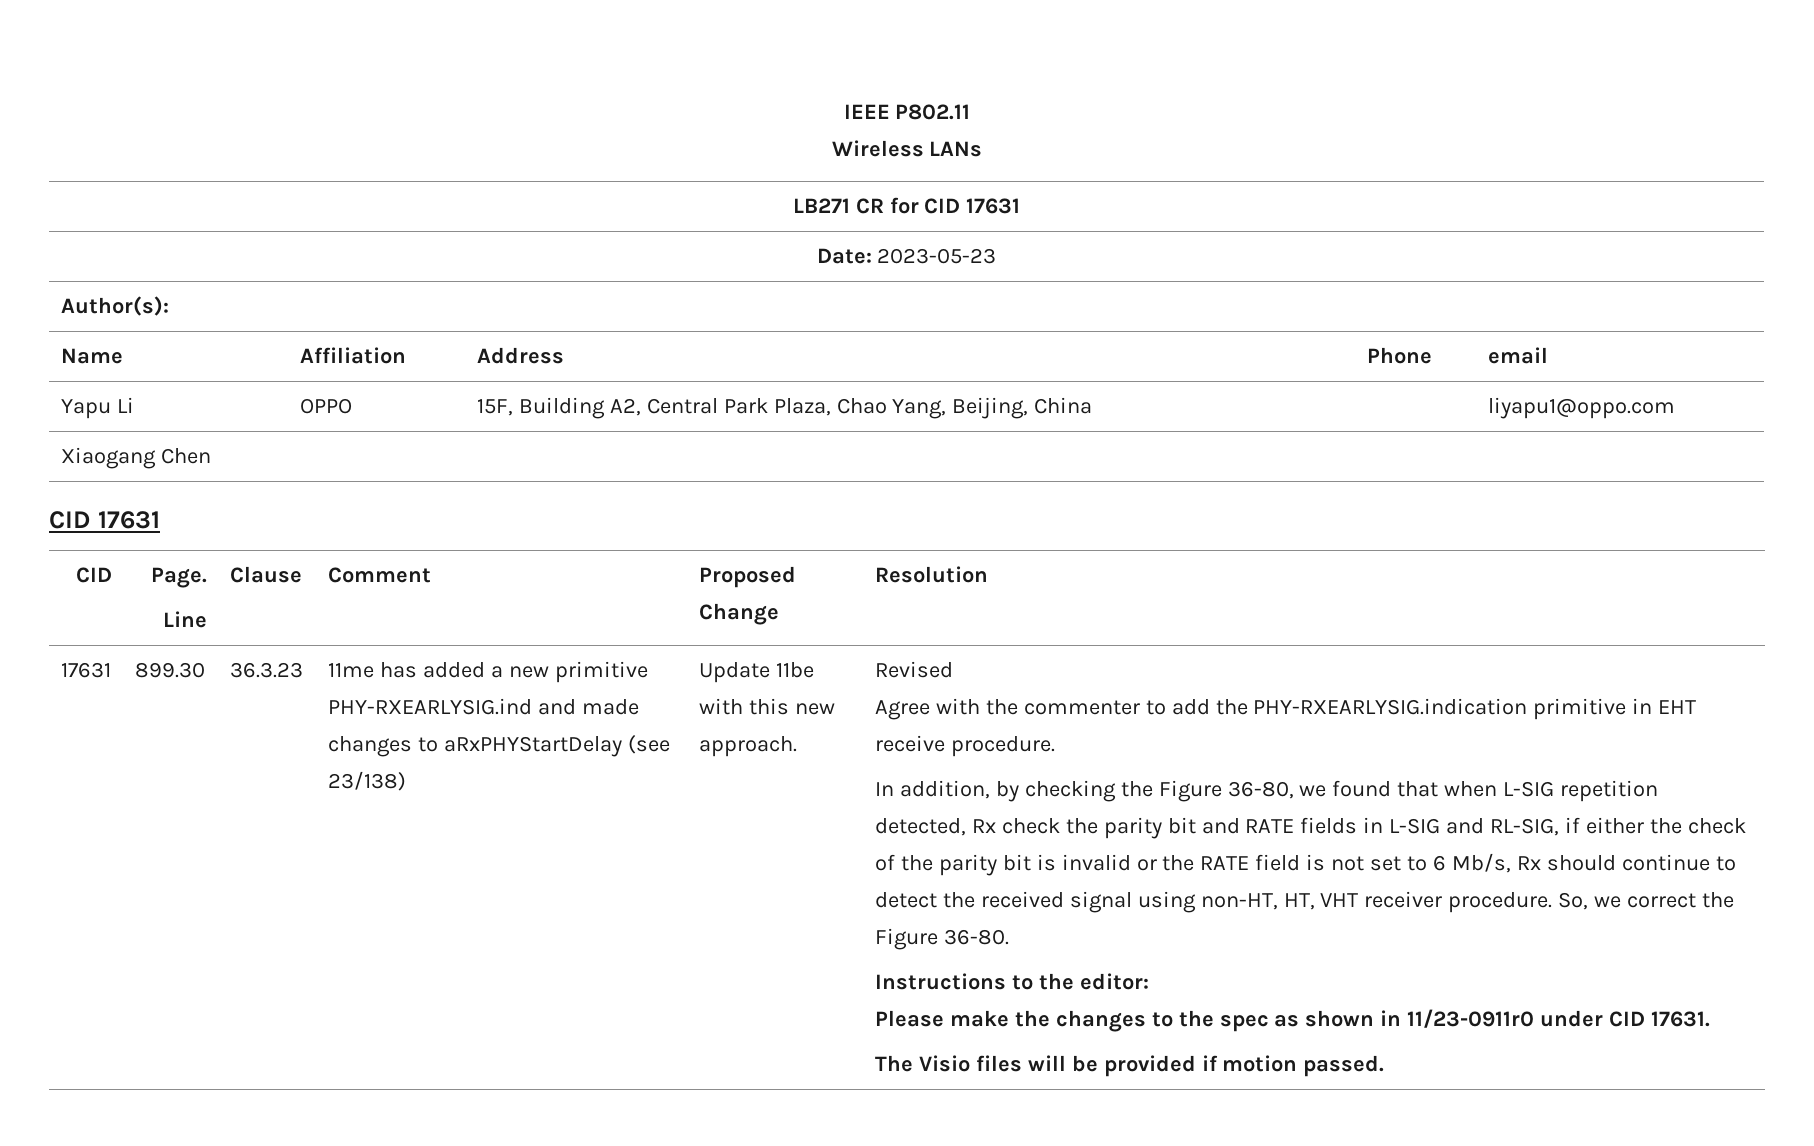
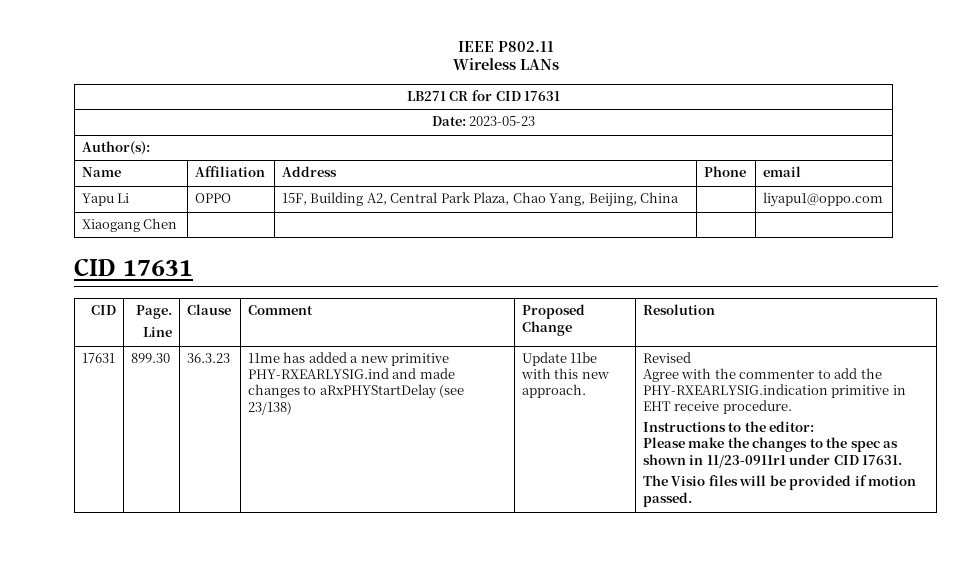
- In addition, by checking the Figure 36-80, we found that when L-SIG repetition detected, Rx check the parity bit and RATE fields in L-SIG and RL-SIG, if either the check of the parity bit is invalid or the RATE field is not set to 6 Mb/s, Rx should continue to detect the received signal using non-HT, HT, VHT receiver procedure. So, we correct the Figure 36-80.
- Please make the changes to the spec as shown in 11/23-0911r0 under CID 17631.
+ Please make the changes to the spec as shown in 11/23-0911r1 under CID 17631.

